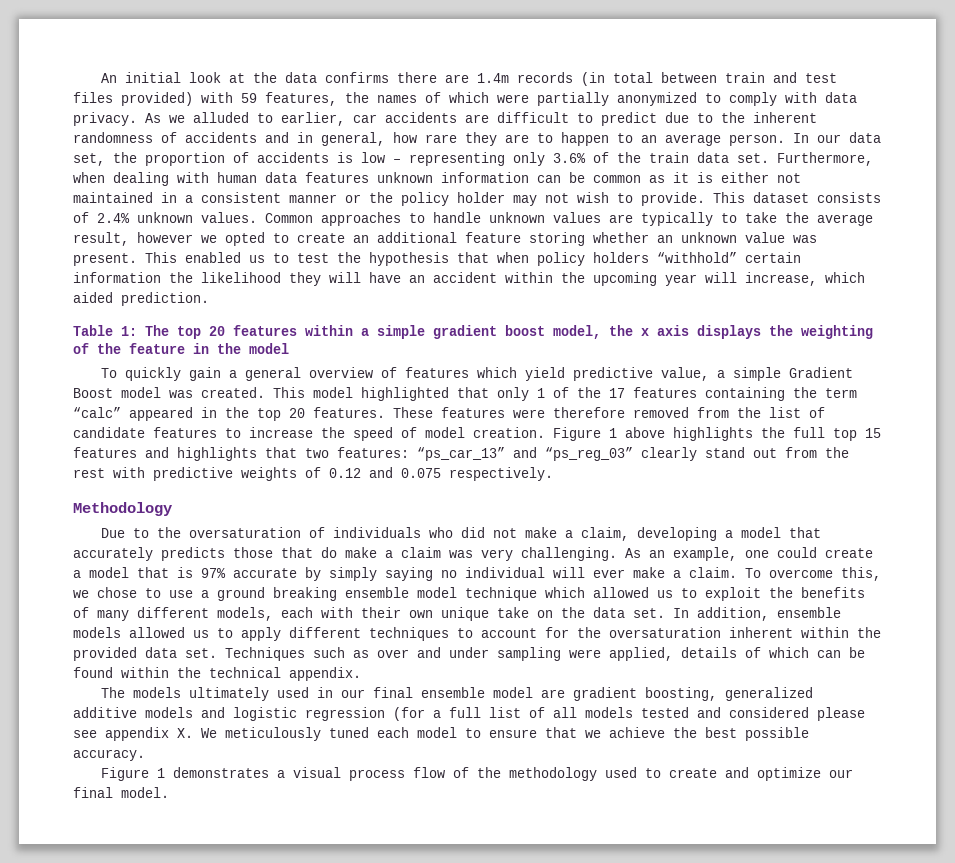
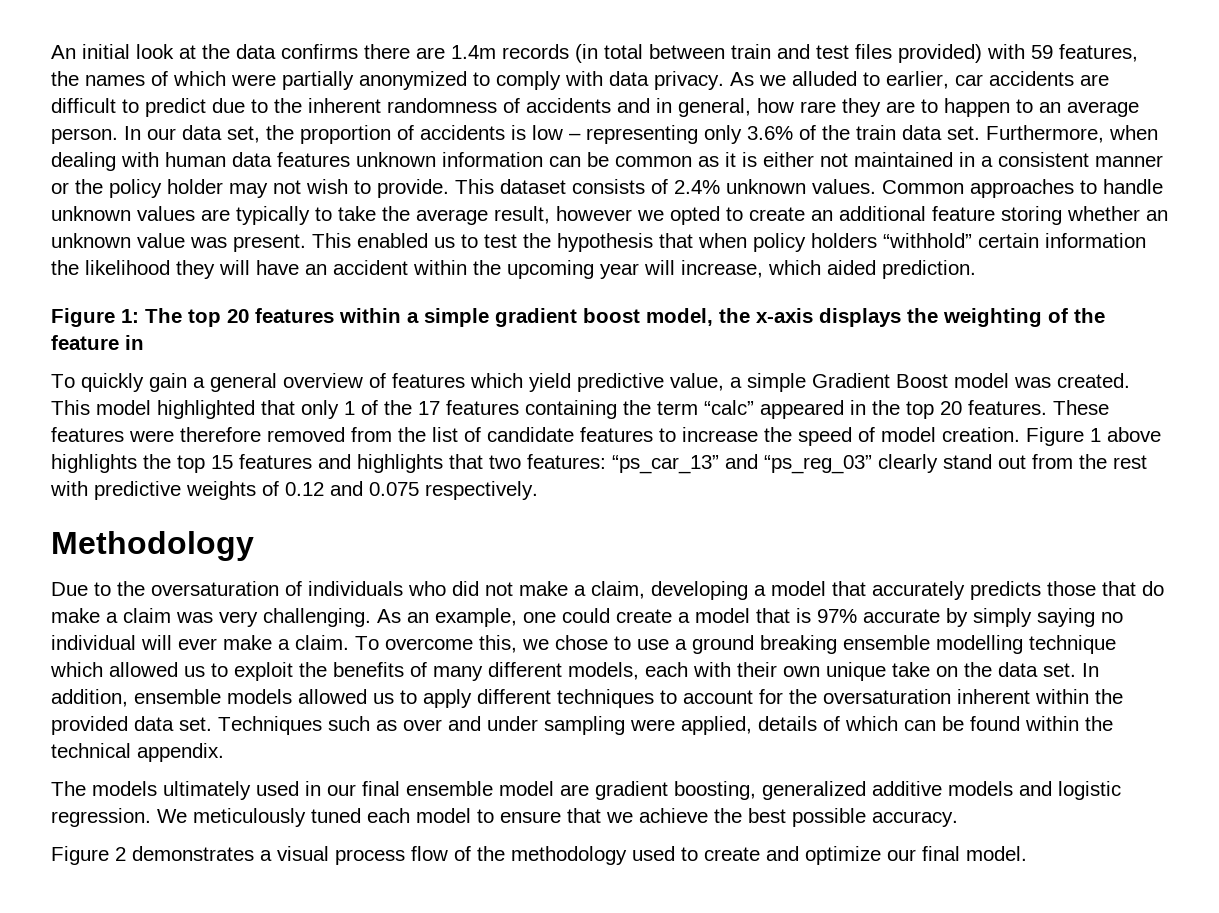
- Table 1: The top 20 features within a simple gradient boost model, the x axis displays the weighting of the feature in the model
+ Figure 1: The top 20 features within a simple gradient boost model, the x-axis displays the weighting of the feature in
- Figure 1 above highlights the full top 15 features and highlights that two features: “ps_car_13” and “ps_reg_03” clearly stand out from the rest with predictive weights of 0.12 and 0.075 respectively.
+ Figure 1 above highlights the top 15 features and highlights that two features: “ps_car_13” and “ps_reg_03” clearly stand out from the rest with predictive weights of 0.12 and 0.075 respectively.
- To overcome this, we chose to use a ground breaking ensemble model technique which allowed us to exploit the benefits of many different models, each with their own unique take on the data set.
+ To overcome this, we chose to use a ground breaking ensemble modelling technique which allowed us to exploit the benefits of many different models, each with their own unique take on the data set.
- The models ultimately used in our final ensemble model are gradient boosting, generalized additive models and logistic regression (for a full list of all models tested and considered please see appendix X. We meticulously tuned each model to ensure that we achieve the best possible accuracy.
+ The models ultimately used in our final ensemble model are gradient boosting, generalized additive models and logistic regression. We meticulously tuned each model to ensure that we achieve the best possible accuracy.
- Figure 1 demonstrates a visual process flow of the methodology used to create and optimize our final model.
+ Figure 2 demonstrates a visual process flow of the methodology used to create and optimize our final model.

